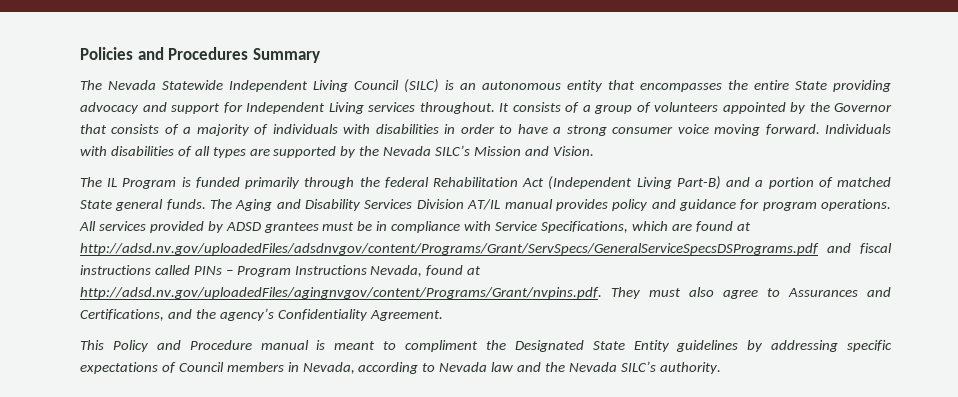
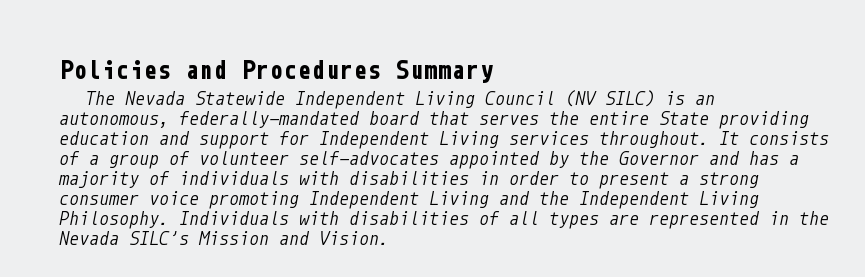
- The Nevada Statewide Independent Living Council (SILC) is an autonomous entity that encompasses the entire State providing advocacy and support for Independent Living services throughout.
+ The Nevada Statewide Independent Living Council (NV SILC) is an autonomous, federally-mandated board that serves the entire State providing education and support for Independent Living services throughout.
- It consists of a group of volunteers appointed by the Governor that consists of a majority of individuals with disabilities in order to have a strong consumer voice moving forward.
+ It consists of a group of volunteer self-advocates appointed by the Governor and has a majority of individuals with disabilities in order to present a strong consumer voice promoting Independent Living and the Independent Living Philosophy.
- Individuals with disabilities of all types are supported by the Nevada SILC’s Mission and Vision.
+ Individuals with disabilities of all types are represented in the Nevada SILC’s Mission and Vision.
- The IL Program is funded primarily through the federal Rehabilitation Act (Independent Living Part-B) and a portion of matched State general funds. The Aging and Disability Services Division AT/IL manual provides policy and guidance for program operations. All services provided by ADSD grantees must be in compliance with Service Specifications, which are found at http://adsd.nv.gov/uploadedFiles/adsdnvgov/content/Programs/Grant/ServSpecs/GeneralServiceSpecsDSPrograms.pdf and fiscal instructions called PINs – Program Instructions Nevada, found at http://adsd.nv.gov/uploadedFiles/agingnvgov/content/Programs/Grant/nvpins.pdf. They must also agree to Assurances and Certifications, and the agency’s Confidentiality Agreement.
- This Policy and Procedure manual is meant to compliment the Designated State Entity guidelines by addressing specific expectations of Council members in Nevada, according to Nevada law and the Nevada SILC’s authority.

